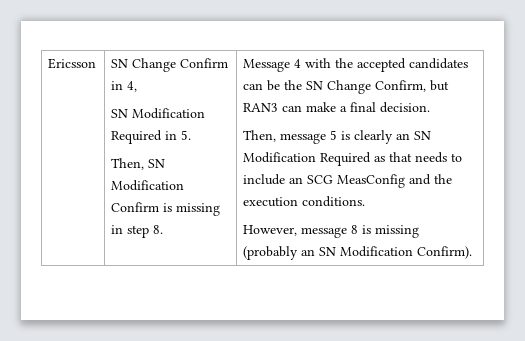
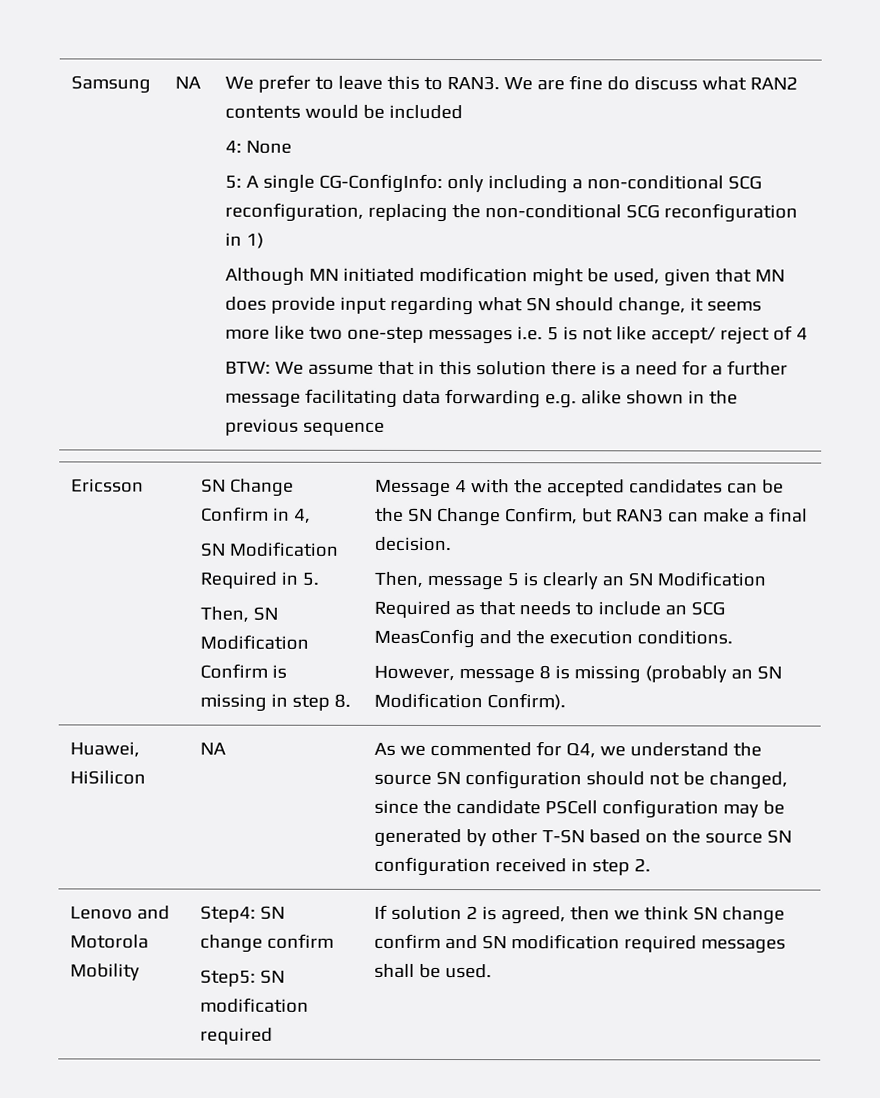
+ Samsung | NA | We prefer to leave this to RAN3. We are fine do discuss what RAN2 contents would be included
+ 4: None
+ 5: A single CG-ConfigInfo: only including a non-conditional SCG reconfiguration, replacing the non-conditional SCG reconfiguration in 1)
+ Although MN initiated modification might be used, given that MN does provide input regarding what SN should change, it seems more like two one-step messages i.e. 5 is not like accept/ reject of 4
+ BTW: We assume that in this solution there is a need for a further message facilitating data forwarding e.g. alike shown in the previous sequence
+ Huawei, HiSilicon | NA | As we commented for Q4, we understand the source SN configuration should not be changed, since the candidate PSCell configuration may be generated by other T-SN based on the source SN configuration received in step 2.
+ Lenovo and Motorola Mobility | Step4: SN change confirm
+ Step5: SN modification required | If solution 2 is agreed, then we think SN change confirm and SN modification required messages shall be used.

